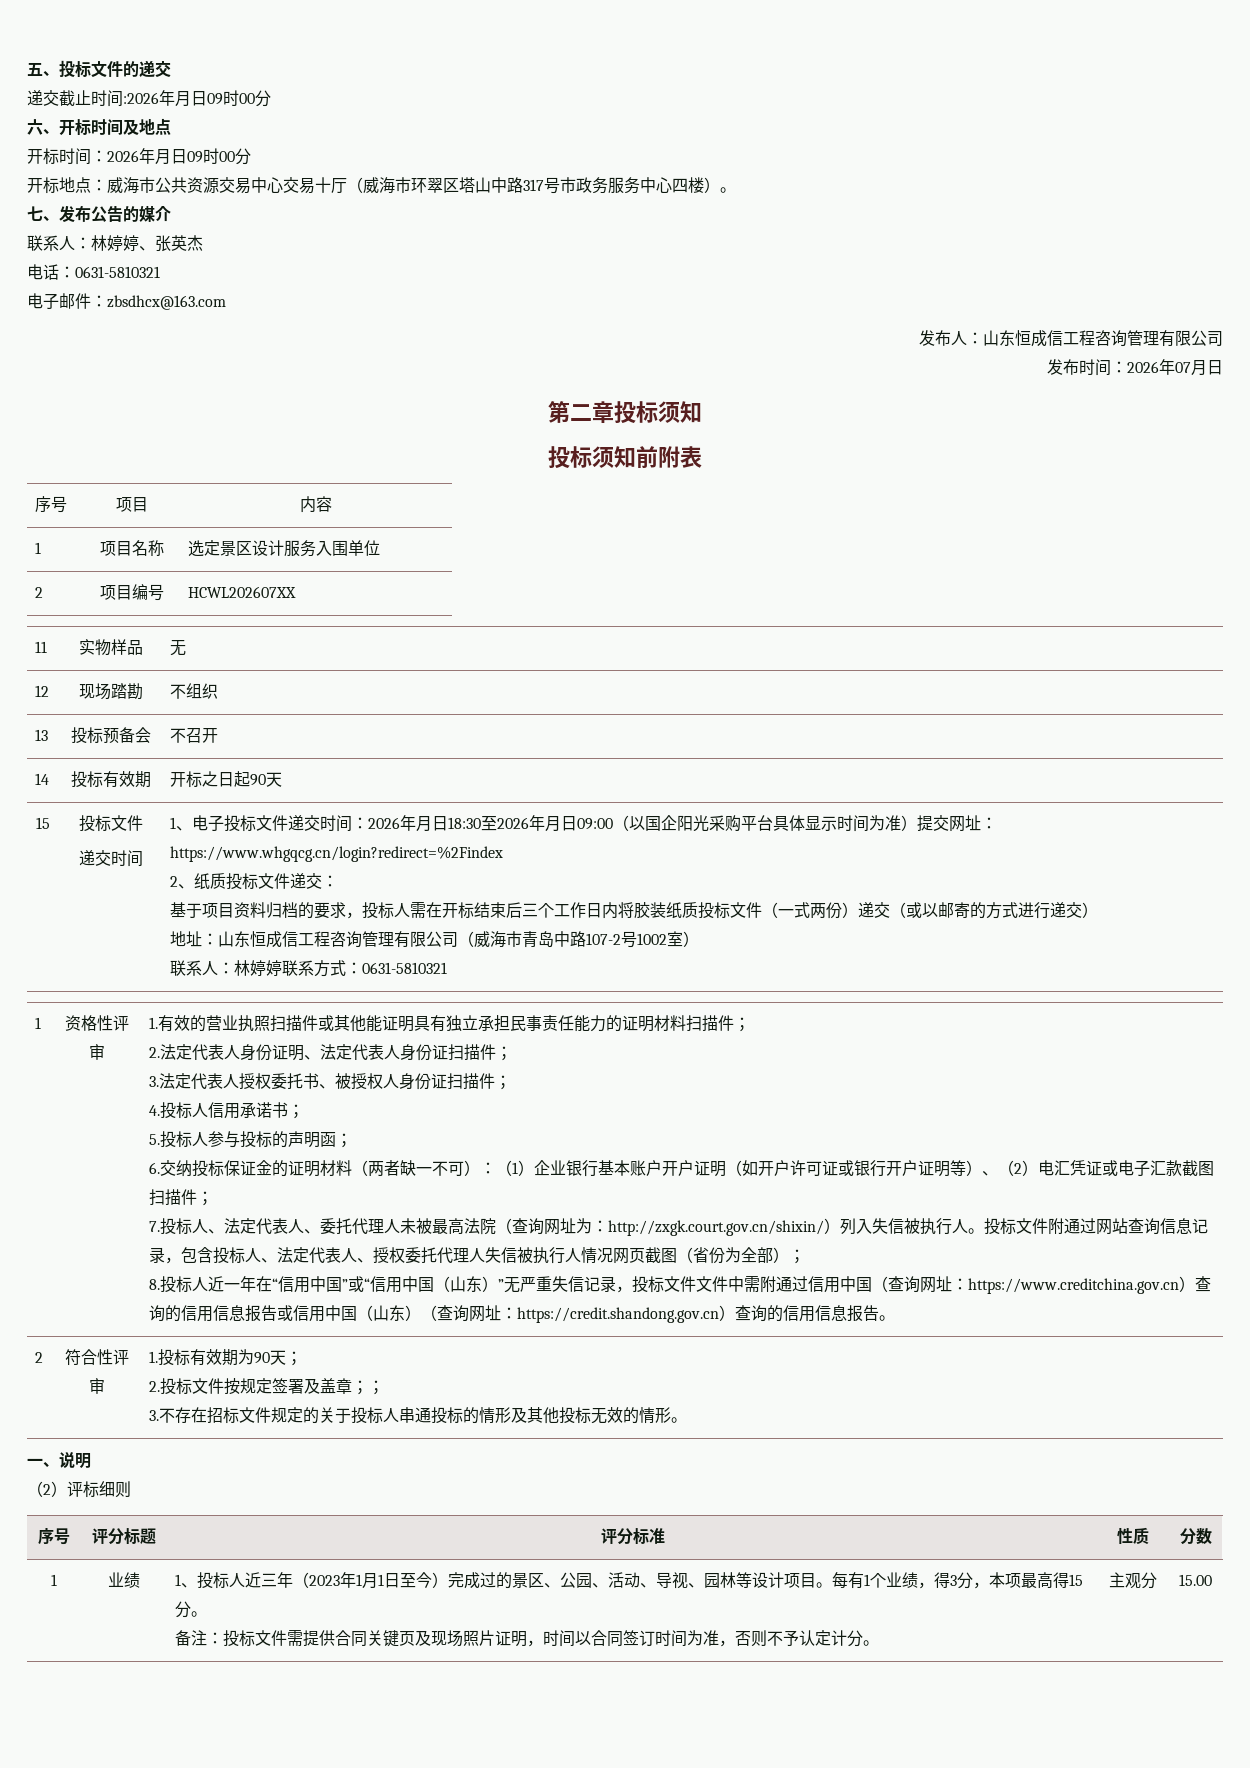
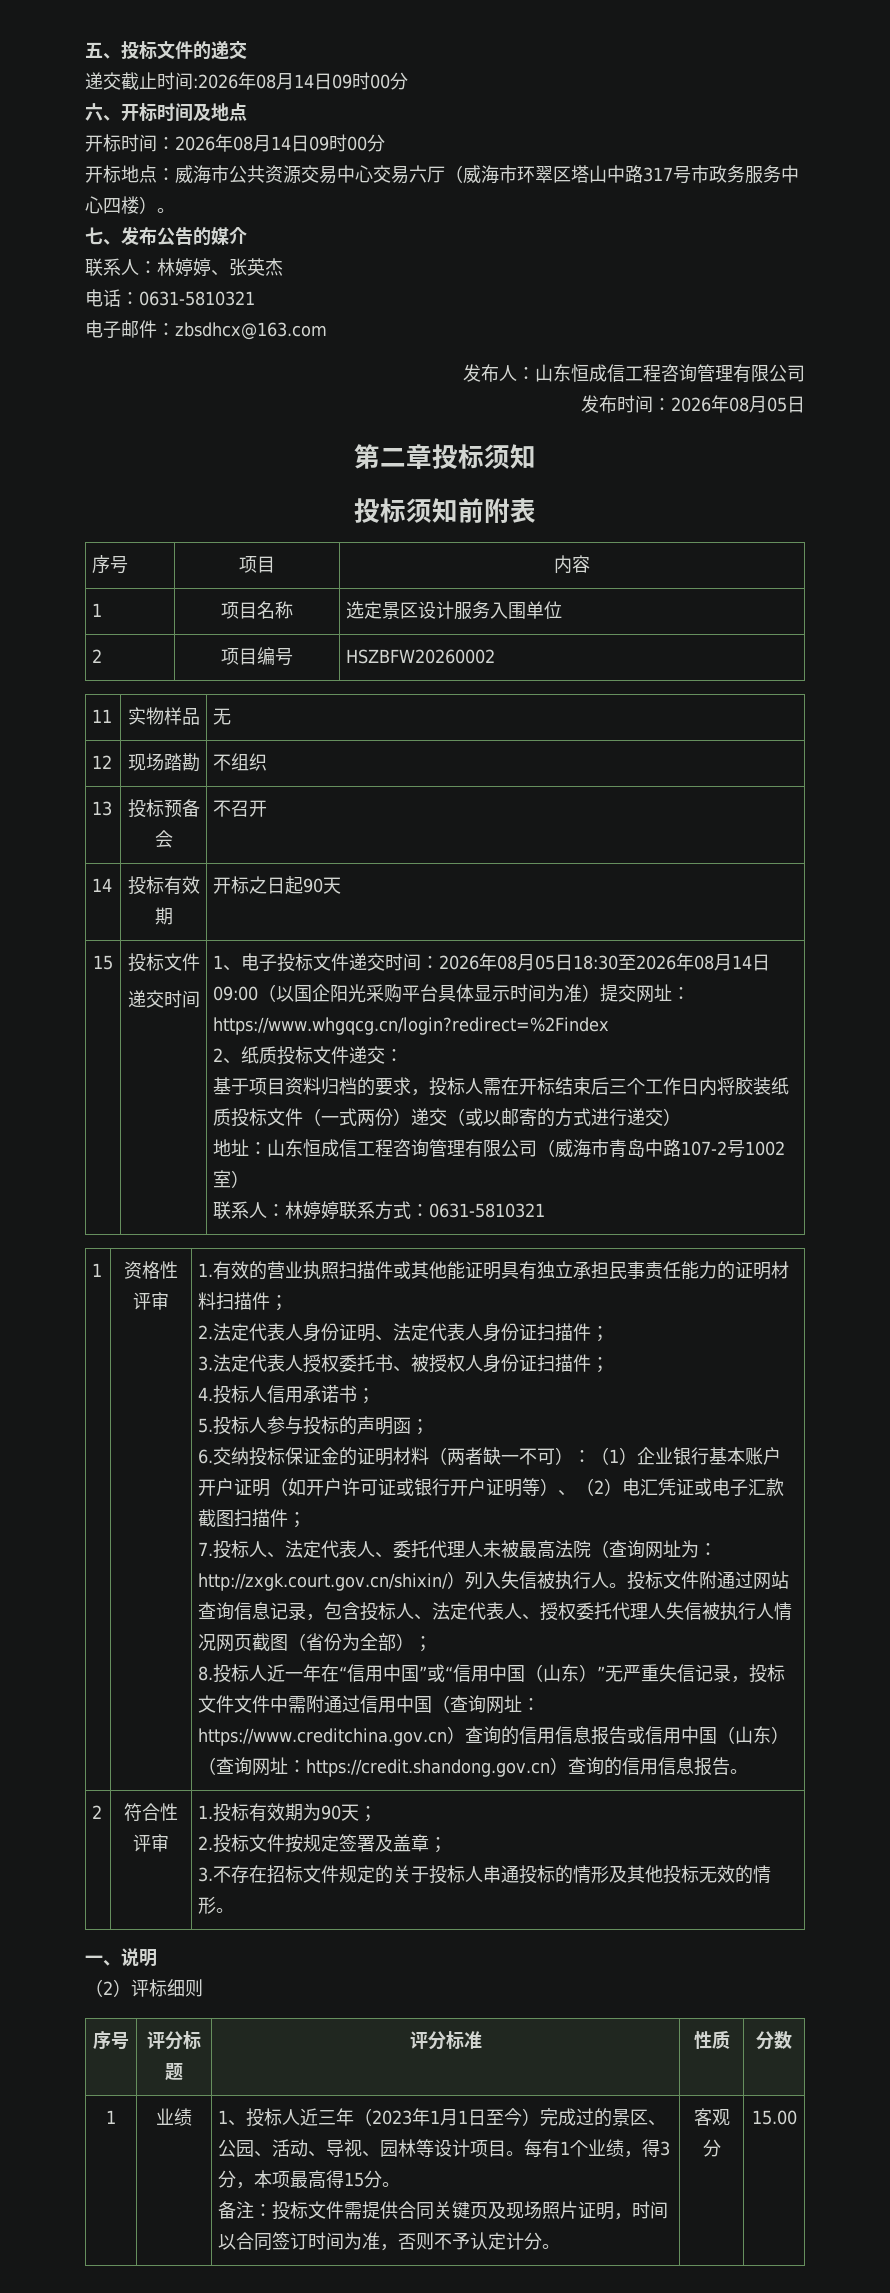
- 递交截止时间:2026年月日09时00分
+ 递交截止时间:2026年08月14日09时00分
- 开标时间：2026年月日09时00分
+ 开标时间：2026年08月14日09时00分
- 开标地点：威海市公共资源交易中心交易十厅（威海市环翠区塔山中路317号市政务服务中心四楼）。
+ 开标地点：威海市公共资源交易中心交易六厅（威海市环翠区塔山中路317号市政务服务中心四楼）。
- 发布时间：2026年07月日
+ 发布时间：2026年08月05日
- 2 | 项目编号 | HCWL202607XX
+ 2 | 项目编号 | HSZBFW20260002
- 1、电子投标文件递交时间：2026年月日18:30至2026年月日09:00（以国企阳光采购平台具体显示时间为准）提交网址：https://www.whgqcg.cn/login?redirect=%2Findex
+ 1、电子投标文件递交时间：2026年08月05日18:30至2026年08月14日09:00（以国企阳光采购平台具体显示时间为准）提交网址：https://www.whgqcg.cn/login?redirect=%2Findex
  2 | 符合性评审 | 1.投标有效期为90天；
- 2.投标文件按规定签署及盖章；；
+ 2.投标文件按规定签署及盖章；
- 主观分
+ 客观分

